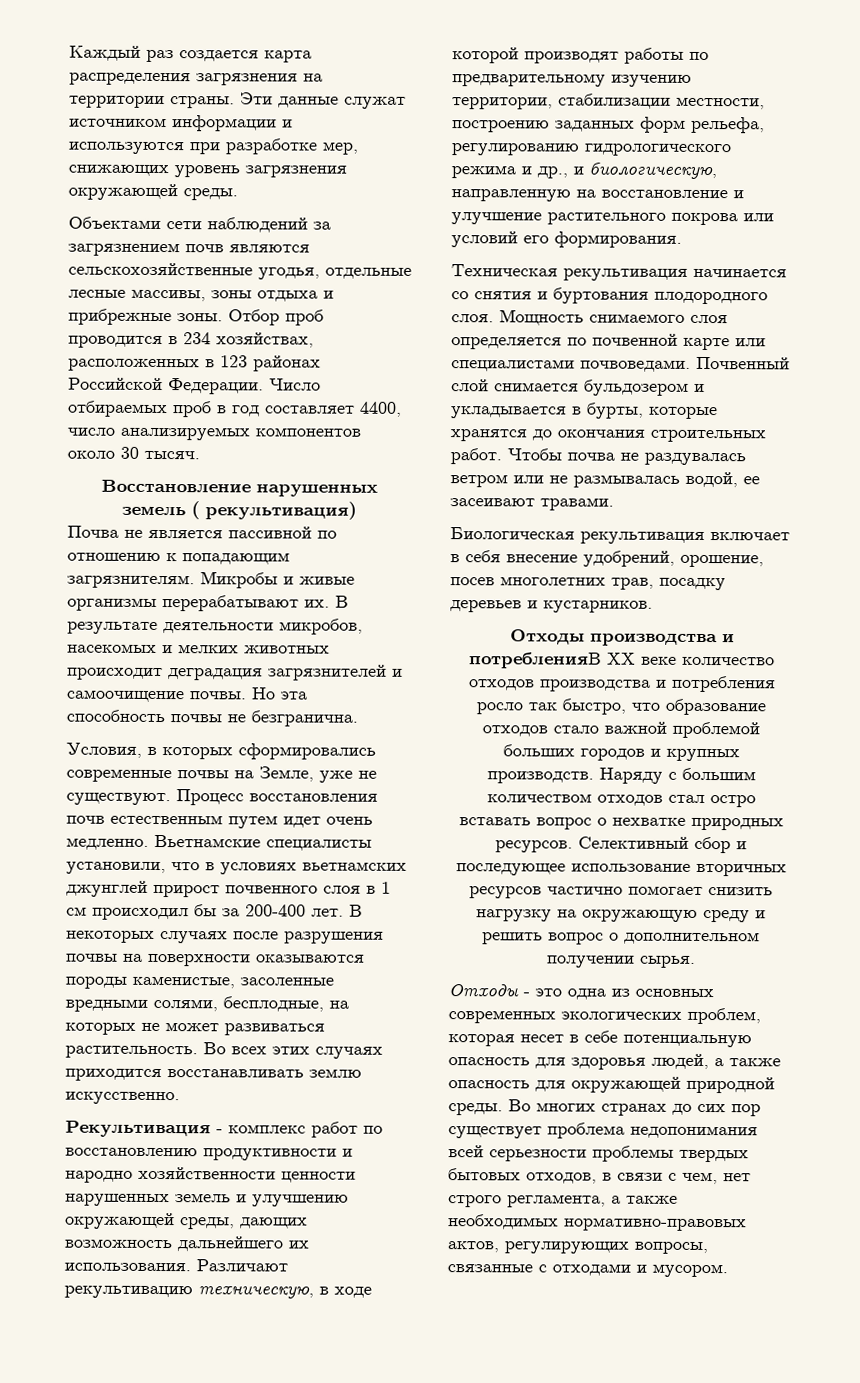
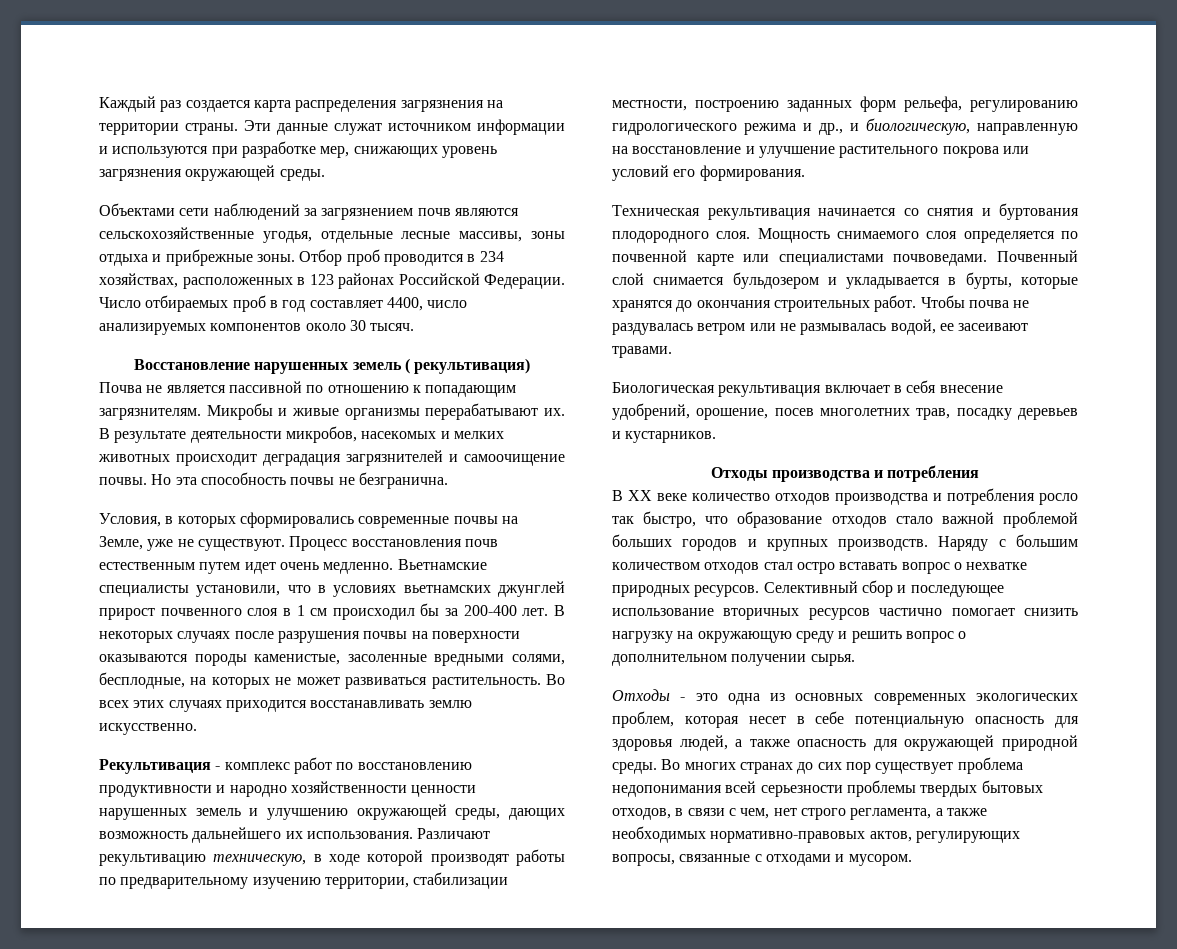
- Отходы производства и потребленияВ XX веке количество отходов производства и потребления росло так быстро, что образование отходов стало важной проблемой больших городов и крупных производств.
+ Отходы производства и потребления
+ В XX веке количество отходов производства и потребления росло так быстро, что образование отходов стало важной проблемой больших городов и крупных производств.

